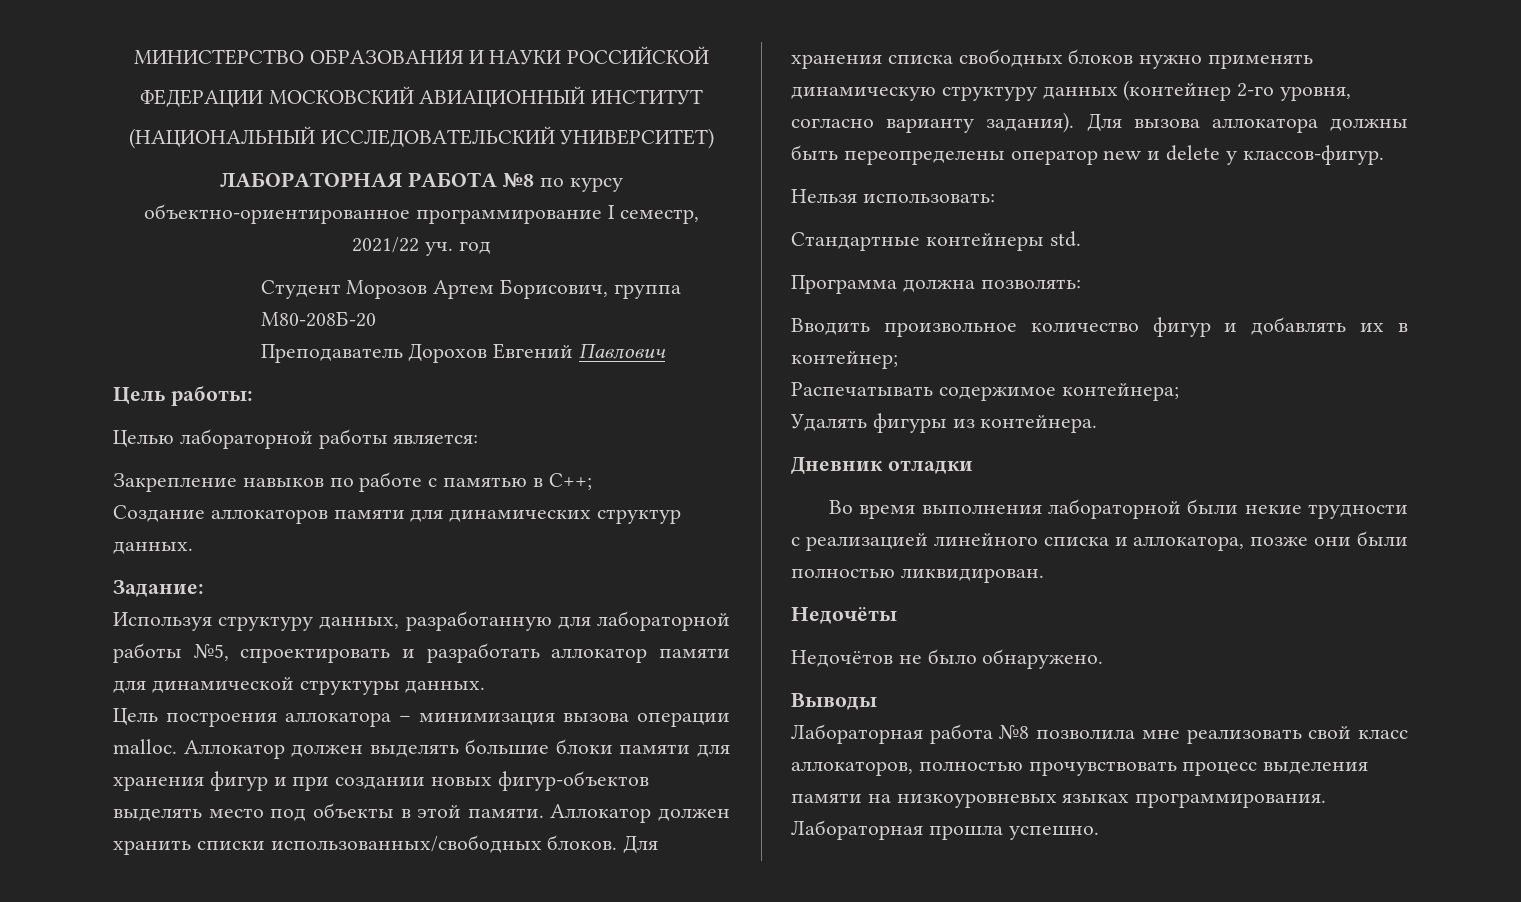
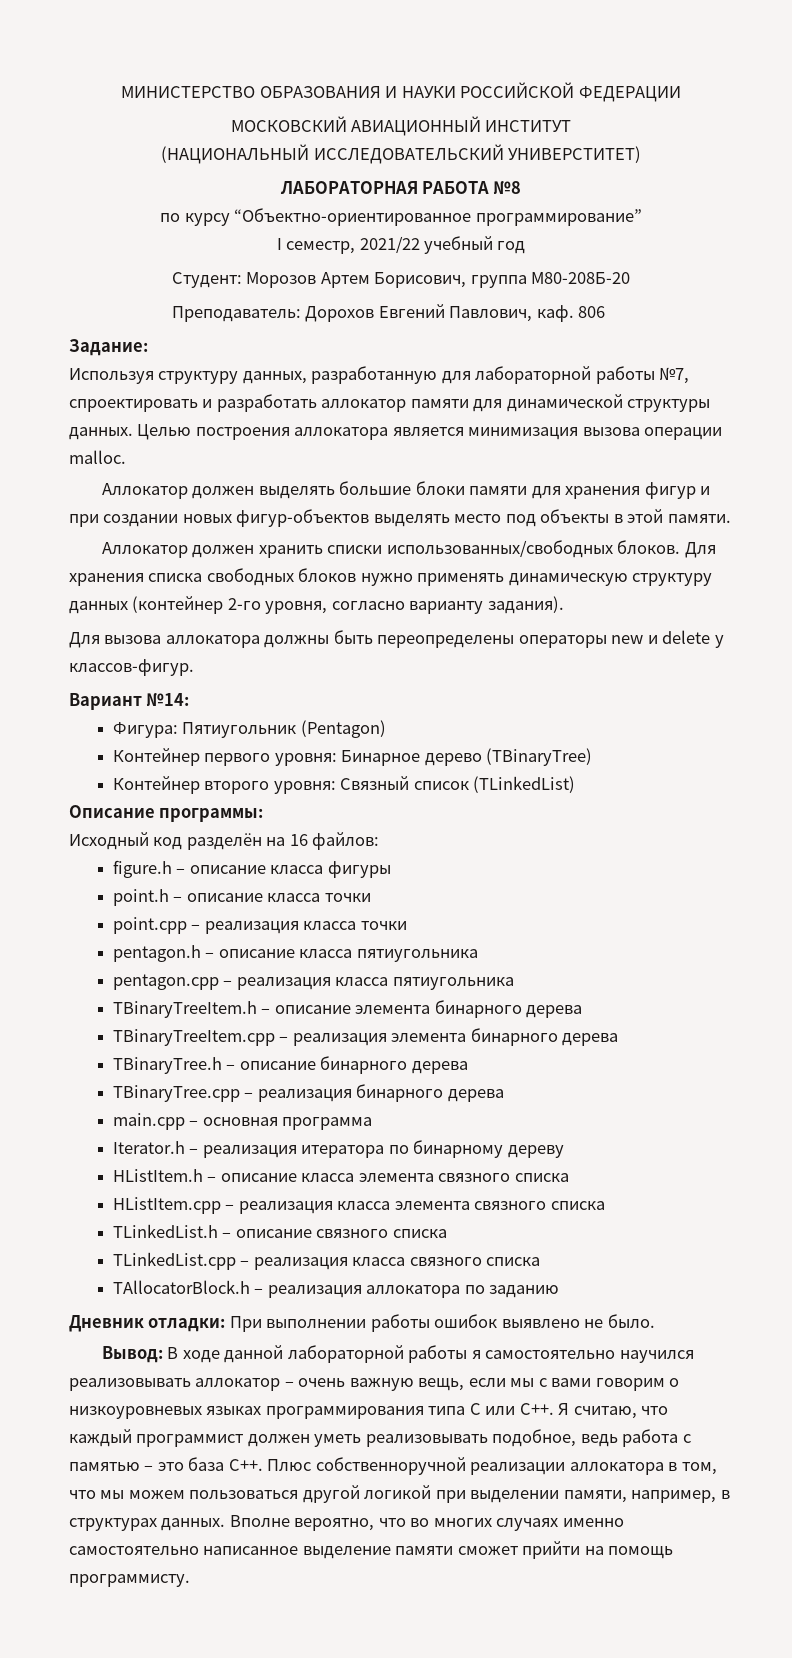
- МИНИСТЕРСТВО ОБРАЗОВАНИЯ И НАУКИ РОССИЙСКОЙ
- ФЕДЕРАЦИИ МОСКОВСКИЙ АВИАЦИОННЫЙ ИНСТИТУТ
+ МИНИСТЕРСТВО ОБРАЗОВАНИЯ И НАУКИ РОССИЙСКОЙ ФЕДЕРАЦИИ
+ МОСКОВСКИЙ АВИАЦИОННЫЙ ИНСТИТУТ
- (НАЦИОНАЛЬНЫЙ ИССЛЕДОВАТЕЛЬСКИЙ УНИВЕРСИТЕТ)
+ (НАЦИОНАЛЬНЫЙ ИССЛЕДОВАТЕЛЬСКИЙ УНИВЕРСТИТЕТ)
- ЛАБОРАТОРНАЯ РАБОТА №8 по курсу объектно-ориентированное программирование I семестр, 2021/22 уч. год
+ ЛАБОРАТОРНАЯ РАБОТА №8
+ по курсу “Объектно-ориентированное программирование”
+ I семестр, 2021/22 учебный год
- Студент Морозов Артем Борисович, группа М80-208Б-20
+ Студент: Морозов Артем Борисович, группа М80-208Б-20
- Преподаватель Дорохов Евгений Павлович
- Цель работы:
- Целью лабораторной работы является:
- Закрепление навыков по работе с памятью в C++;
- Создание аллокаторов памяти для динамических структур данных.
+ Преподаватель: Дорохов Евгений Павлович, каф. 806
- Используя структуру данных, разработанную для лабораторной работы №5, спроектировать и разработать аллокатор памяти для динамической структуры данных.
- Цель построения аллокатора – минимизация вызова операции malloc. Аллокатор должен выделять большие блоки памяти для хранения фигур и при создании новых фигур-объектов выделять место под объекты в этой памяти. Аллокатор должен хранить списки использованных/свободных блоков.
+ Используя структуру данных, разработанную для лабораторной работы №7, спроектировать и разработать аллокатор памяти для динамической структуры данных. Целью построения аллокатора является минимизация вызова операции malloc.
+ Аллокатор должен выделять большие блоки памяти для хранения фигур и при создании новых фигур-объектов выделять место под объекты в этой памяти.
+ Аллокатор должен хранить списки использованных/свободных блоков.
- Для хранения списка свободных блоков нужно применять динамическую структуру данных (контейнер 2-го уровня, согласно варианту задания). Для вызова аллокатора должны быть переопределены оператор new и delete у классов-фигур.
+ Для хранения списка свободных блоков нужно применять динамическую структуру данных (контейнер 2-го уровня, согласно варианту задания).
+ Для вызова аллокатора должны быть переопределены операторы new и delete у классов-фигур.
- Нельзя использовать:
- Стандартные контейнеры std.
- Программа должна позволять:
- Вводить произвольное количество фигур и добавлять их в контейнер;
- Распечатывать содержимое контейнера;
- Удалять фигуры из контейнера.
- Дневник отладки
- Во время выполнения лабораторной были некие трудности с реализацией линейного списка и аллокатора, позже они были полностью ликвидирован.
- Недочёты
- Недочётов не было обнаружено.
- Выводы
- Лабораторная работа №8 позволила мне реализовать свой класс аллокаторов, полностью прочувствовать процесс выделения памяти на низкоуровневых языках программирования. Лабораторная прошла успешно.
+ Вариант №14:
+ Фигура: Пятиугольник (Pentagon)
+ Контейнер первого уровня: Бинарное дерево (TBinaryTree)
+ Контейнер второго уровня: Связный список (TLinkedList)
+ Описание программы:
+ Исходный код разделён на 16 файлов:
+ figure.h – описание класса фигуры
+ point.h – описание класса точки
+ point.cpp – реализация класса точки
+ pentagon.h – описание класса пятиугольника
+ pentagon.cpp – реализация класса пятиугольника
+ TBinaryTreeItem.h – описание элемента бинарного дерева
+ TBinaryTreeItem.cpp – реализация элемента бинарного дерева
+ TBinaryTree.h – описание бинарного дерева
+ TBinaryTree.cpp – реализация бинарного дерева
+ main.cpp – основная программа
+ Iterator.h – реализация итератора по бинарному дереву
+ HListItem.h – описание класса элемента связного списка
+ HListItem.cpp – реализация класса элемента связного списка
+ TLinkedList.h – описание связного списка
+ TLinkedList.cpp – реализация класса связного списка
+ TAllocatorBlock.h – реализация аллокатора по заданию
+ Дневник отладки: При выполнении работы ошибок выявлено не было.
+ Вывод: В ходе данной лабораторной работы я самостоятельно научился реализовывать аллокатор – очень важную вещь, если мы с вами говорим о низкоуровневых языках программирования типа С или С++. Я считаю, что каждый программист должен уметь реализовывать подобное, ведь работа с памятью – это база С++. Плюс собственноручной реализации аллокатора в том, что мы можем пользоваться другой логикой при выделении памяти, например, в структурах данных. Вполне вероятно, что во многих случаях именно самостоятельно написанное выделение памяти сможет прийти на помощь программисту.

